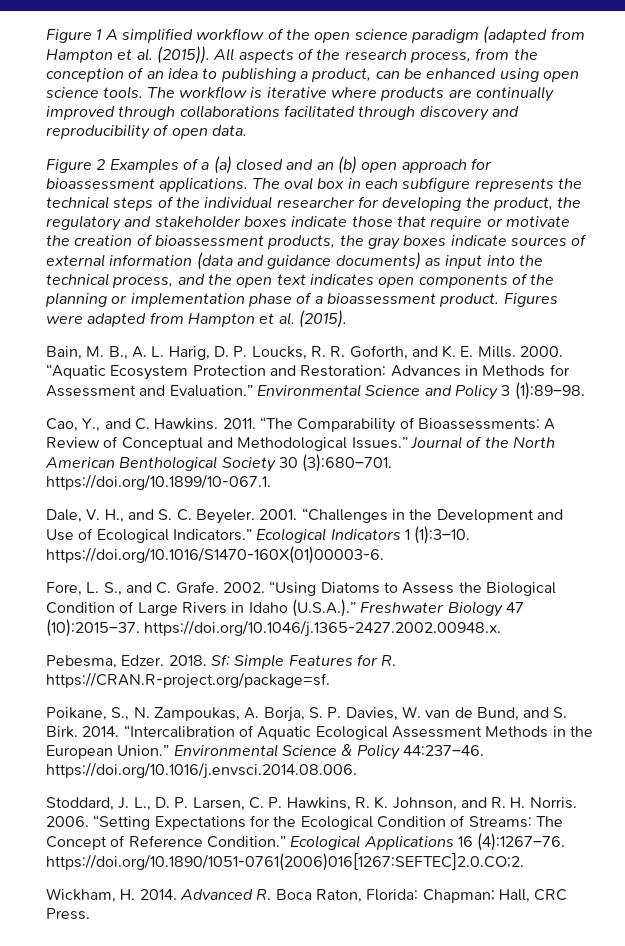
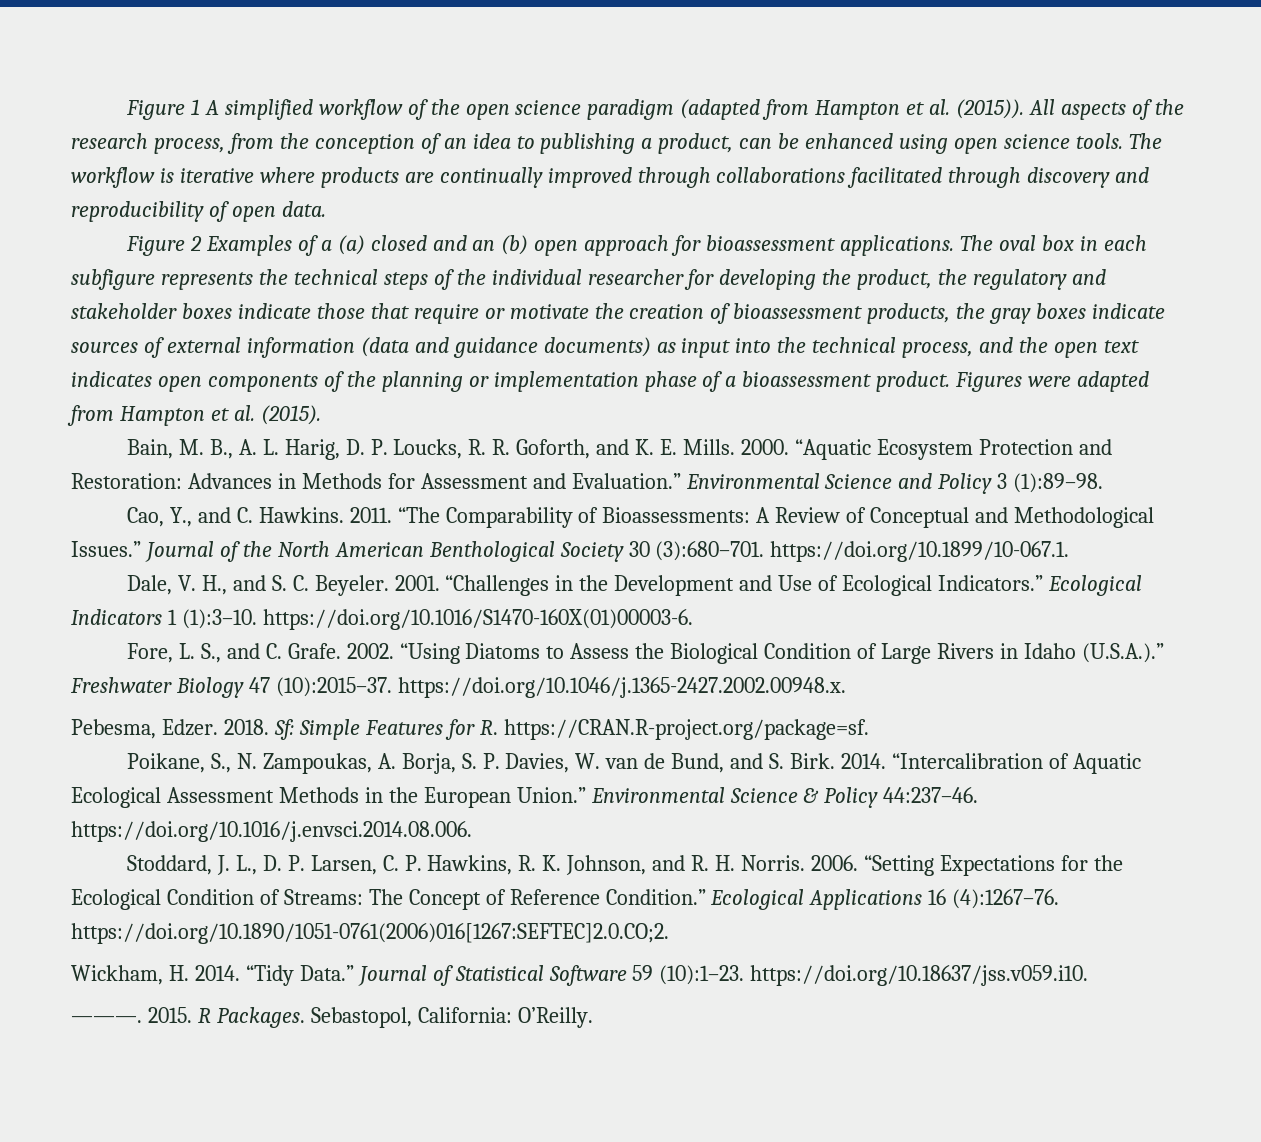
- Advanced R. Boca Raton, Florida: Chapman; Hall, CRC Press.
+ “Tidy Data.” Journal of Statistical Software 59 (10):1–23. https://doi.org/10.18637/jss.v059.i10.
+ ———. 2015. R Packages. Sebastopol, California: O’Reilly.

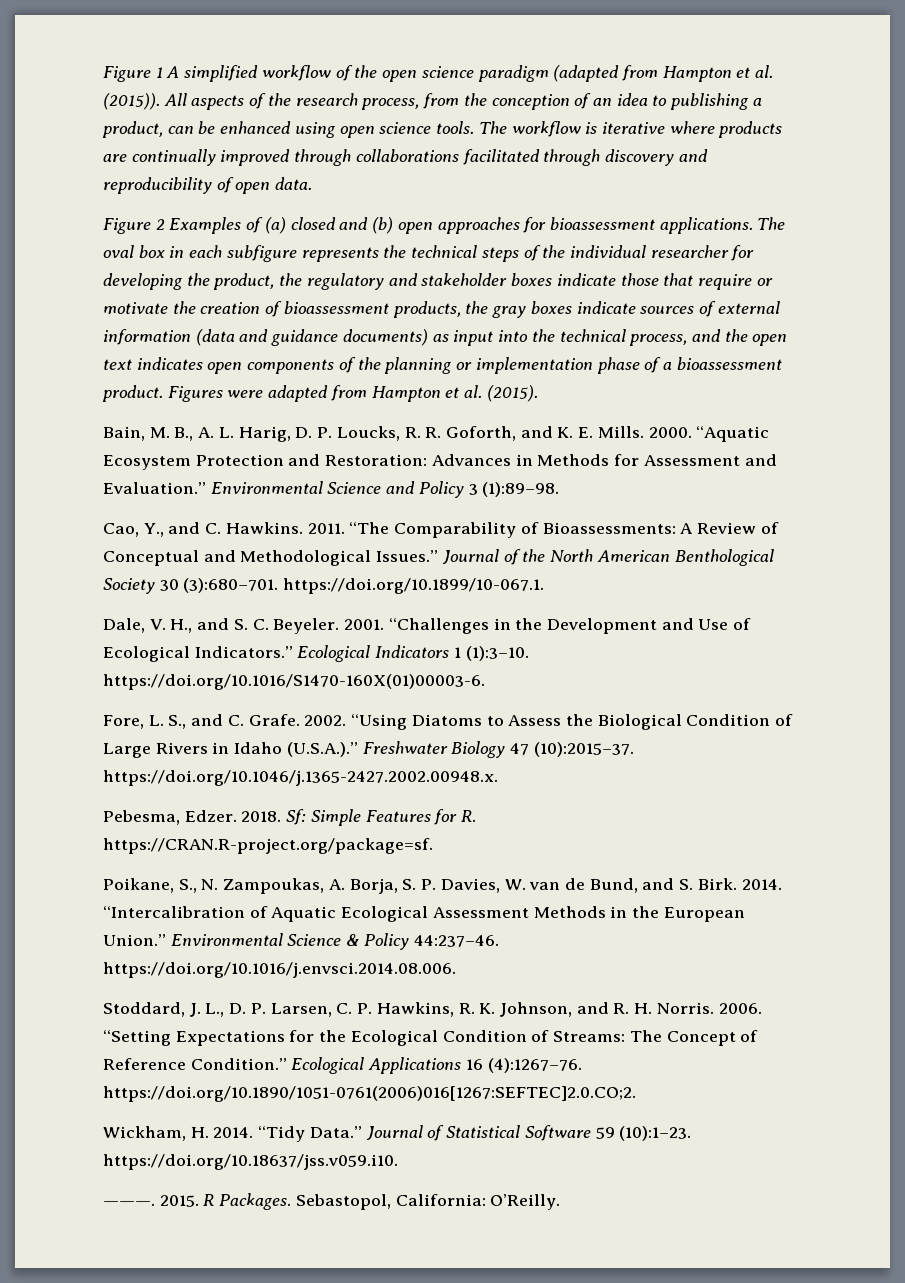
- Figure 2 Examples of a (a) closed and an (b) open approach for bioassessment applications.
+ Figure 2 Examples of (a) closed and (b) open approaches for bioassessment applications.

